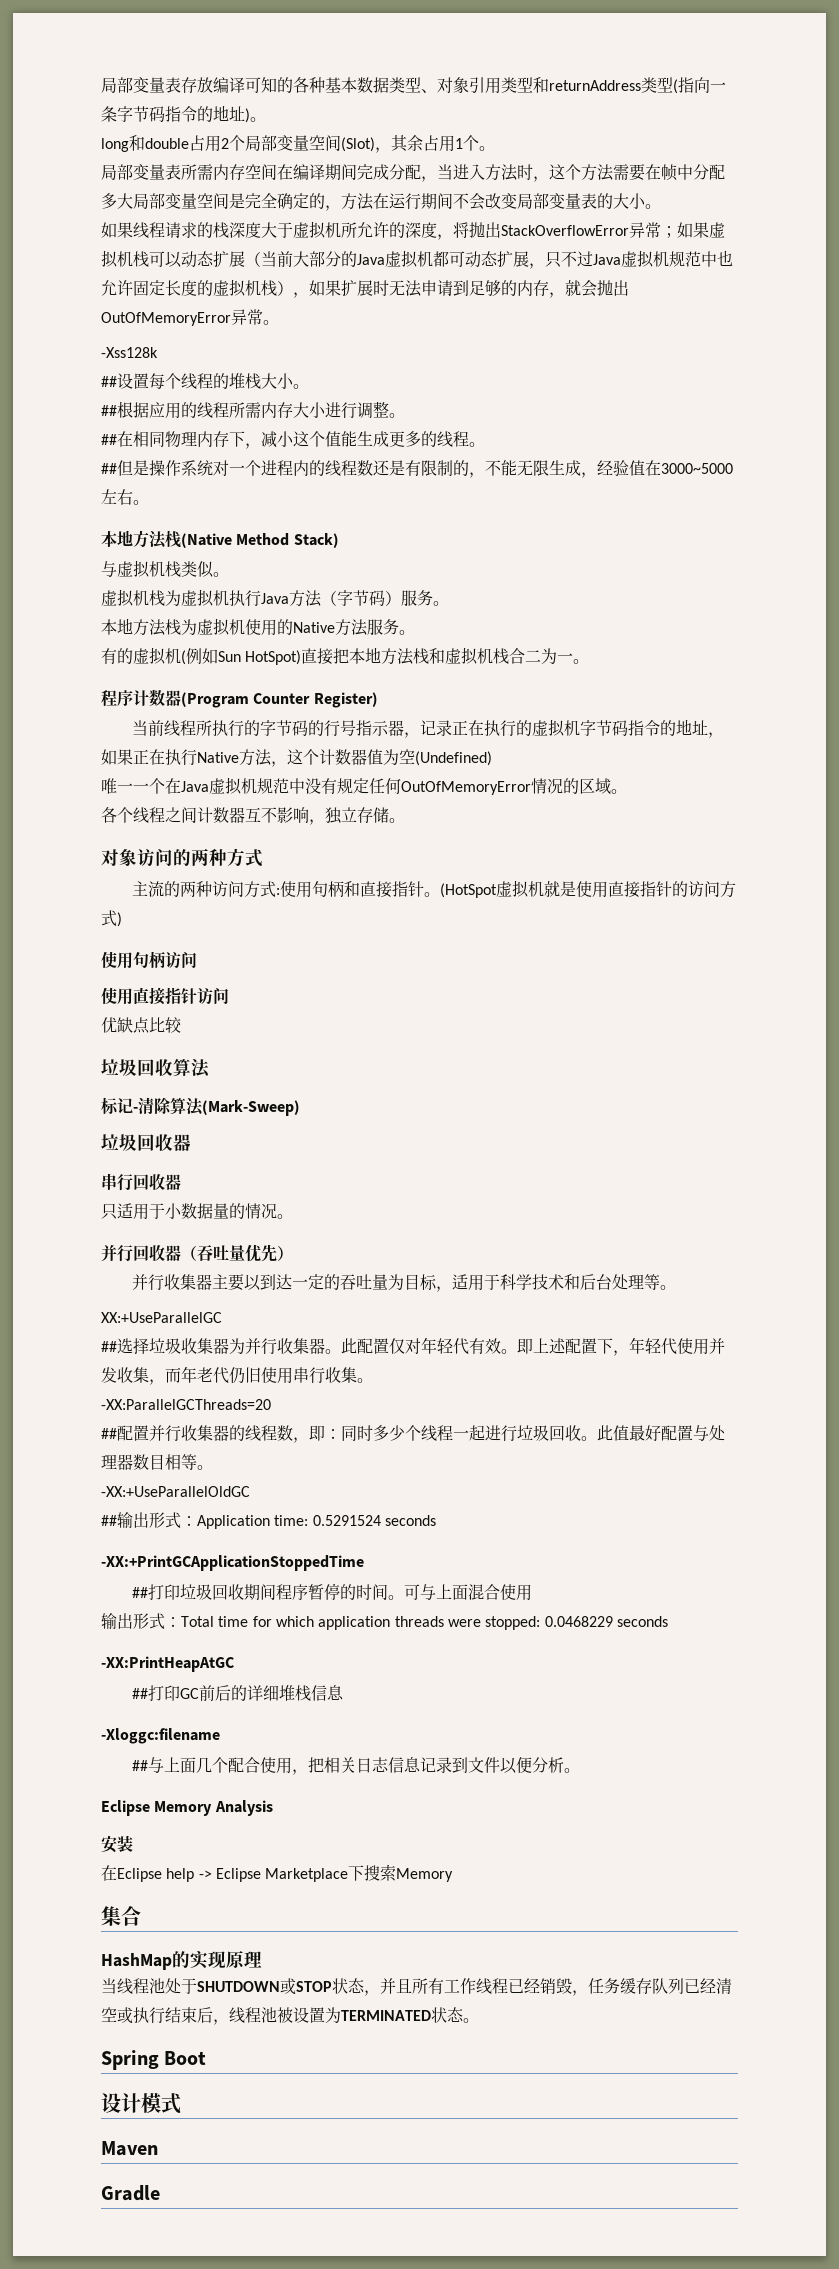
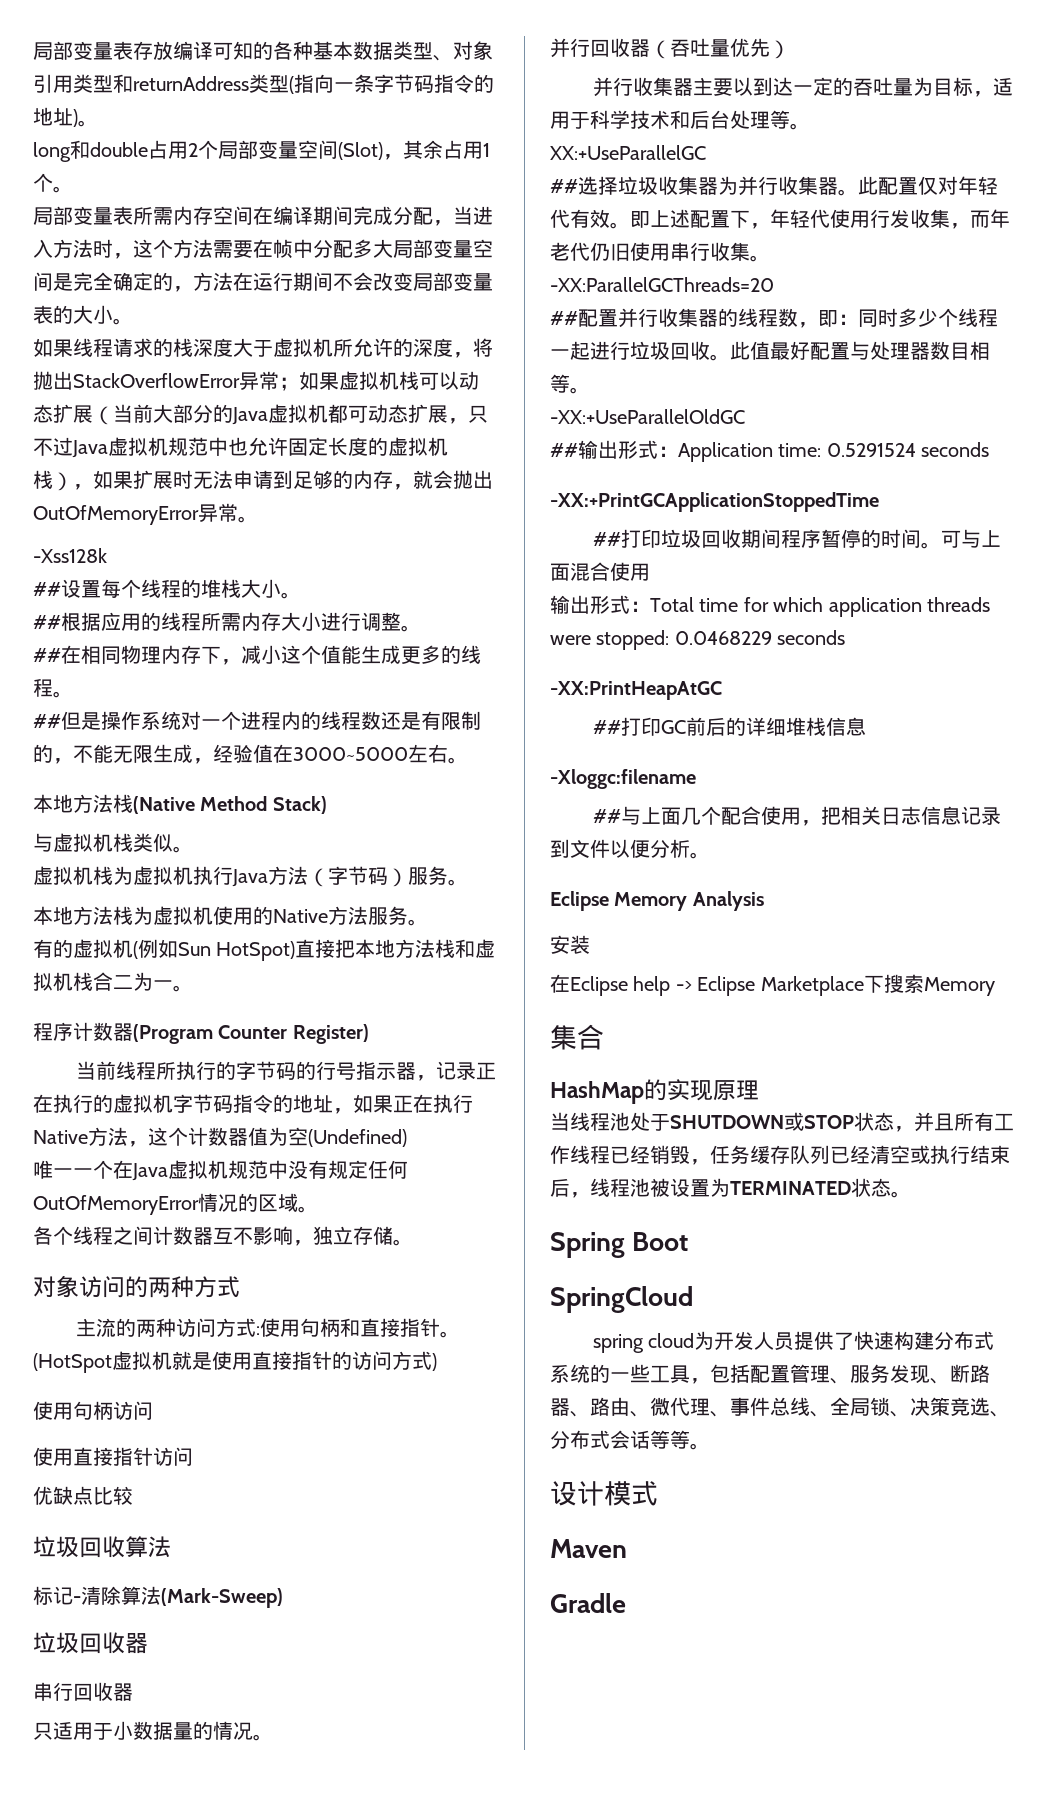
- 即上述配置下，年轻代使用并发收集，而年老代仍旧使用串行收集。
+ 即上述配置下，年轻代使用行发收集，而年老代仍旧使用串行收集。
+ SpringCloud
+ spring cloud为开发人员提供了快速构建分布式系统的一些工具，包括配置管理、服务发现、断路器、路由、微代理、事件总线、全局锁、决策竞选、分布式会话等等。

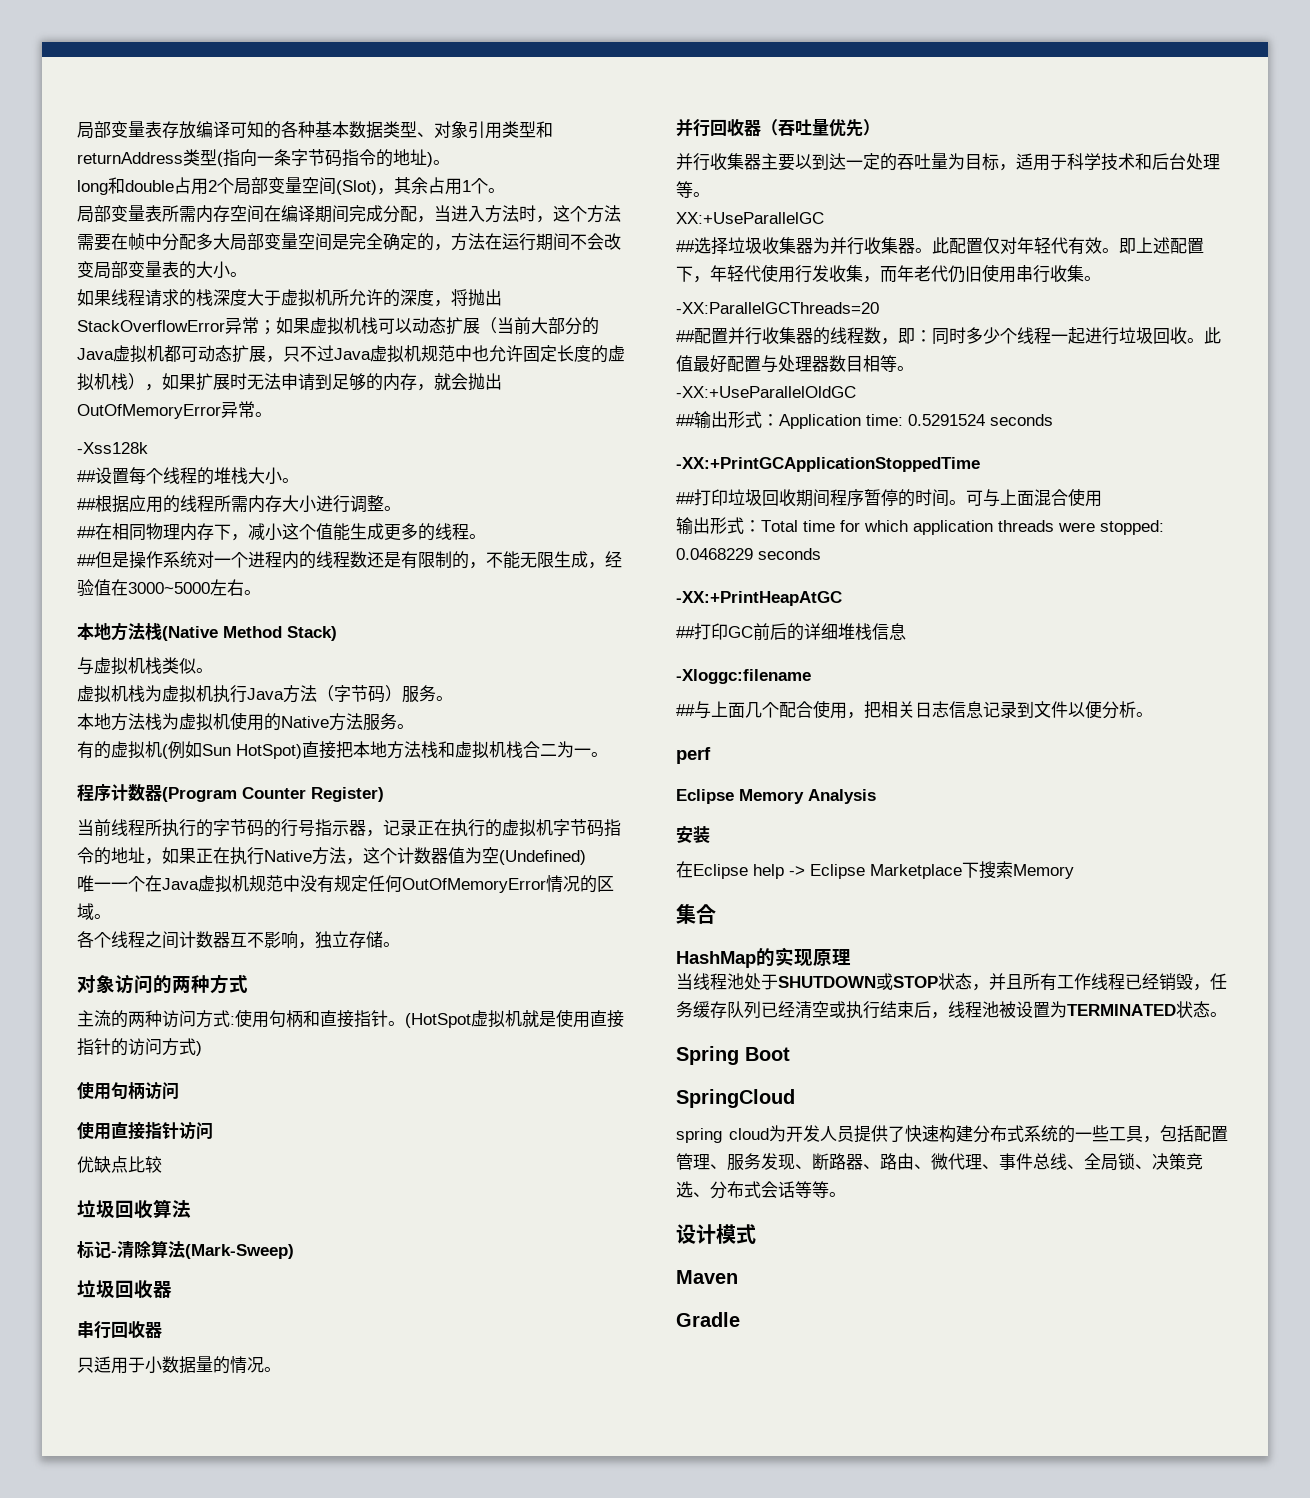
- -XX:PrintHeapAtGC
+ -XX:+PrintHeapAtGC
+ perf

